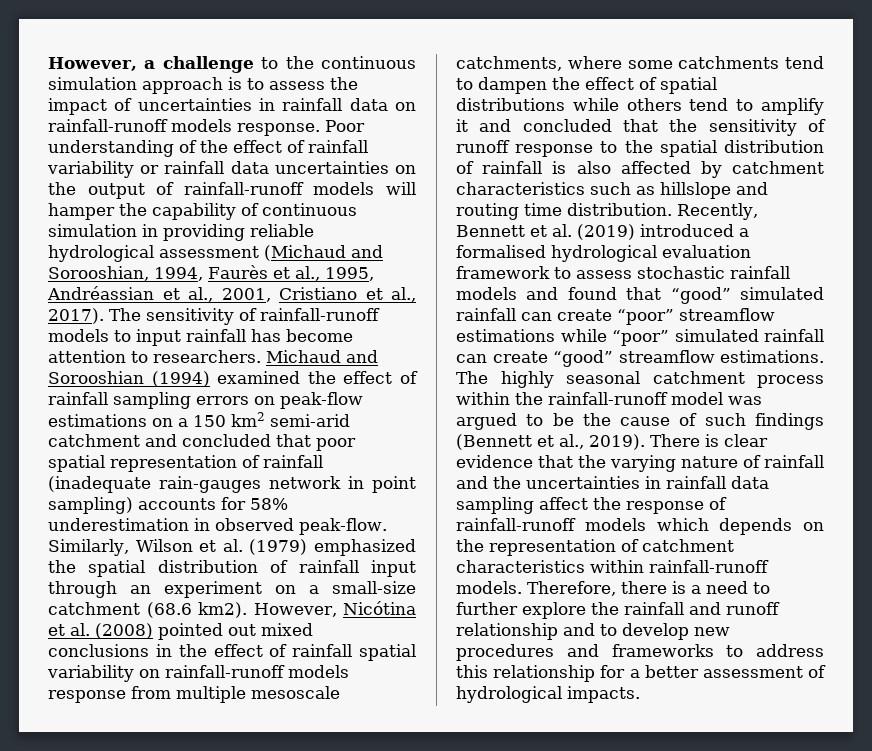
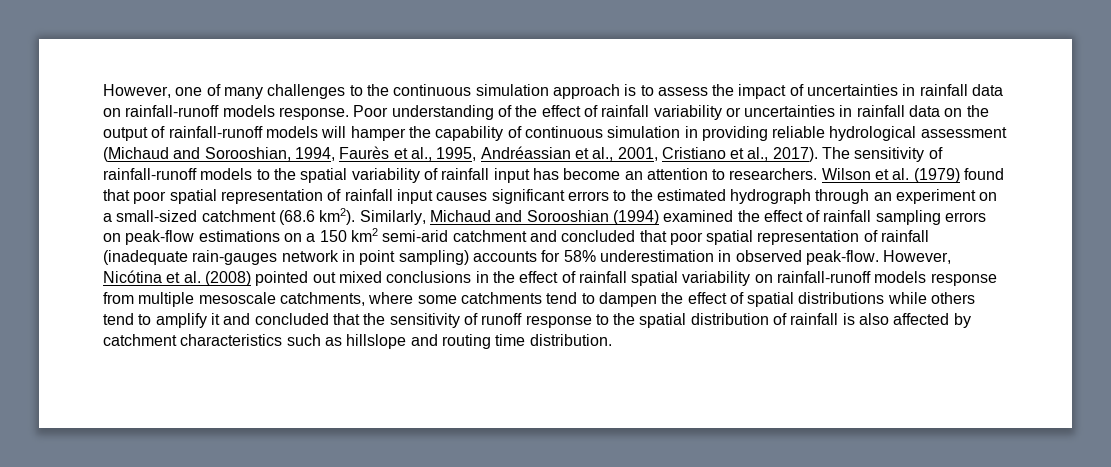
- However, a challenge to the continuous simulation approach is to assess the impact of uncertainties in rainfall data on rainfall-runoff models response.
+ However, one of many challenges to the continuous simulation approach is to assess the impact of uncertainties in rainfall data on rainfall-runoff models response.
- Poor understanding of the effect of rainfall variability or rainfall data uncertainties on the output of rainfall-runoff models will hamper the capability of continuous simulation in providing reliable hydrological assessment (Michaud and Sorooshian, 1994, Faurès et al., 1995, Andréassian et al., 2001, Cristiano et al., 2017).
+ Poor understanding of the effect of rainfall variability or uncertainties in rainfall data on the output of rainfall-runoff models will hamper the capability of continuous simulation in providing reliable hydrological assessment (Michaud and Sorooshian, 1994, Faurès et al., 1995, Andréassian et al., 2001, Cristiano et al., 2017).
- The sensitivity of rainfall-runoff models to input rainfall has become attention to researchers.
+ The sensitivity of rainfall-runoff models to the spatial variability of rainfall input has become an attention to researchers.
- Michaud and Sorooshian (1994) examined the effect of rainfall sampling errors on peak-flow estimations on a 150 km2 semi-arid catchment and concluded that poor spatial representation of rainfall (inadequate rain-gauges network in point sampling) accounts for 58% underestimation in observed peak-flow.
+ Wilson et al. (1979) found that poor spatial representation of rainfall input causes significant errors to the estimated hydrograph through an experiment on a small-sized catchment (68.6 km2). Similarly, Michaud and Sorooshian (1994) examined the effect of rainfall sampling errors on peak-flow estimations on a 150 km2 semi-arid catchment and concluded that poor spatial representation of rainfall (inadequate rain-gauges network in point sampling) accounts for 58% underestimation in observed peak-flow.
- Similarly, Wilson et al. (1979) emphasized the spatial distribution of rainfall input through an experiment on a small-size catchment (68.6 km2).
- Recently, Bennett et al. (2019) introduced a formalised hydrological evaluation framework to assess stochastic rainfall models and found that “good” simulated rainfall can create “poor” streamflow estimations while “poor” simulated rainfall can create “good” streamflow estimations. The highly seasonal catchment process within the rainfall-runoff model was argued to be the cause of such findings (Bennett et al., 2019). There is clear evidence that the varying nature of rainfall and the uncertainties in rainfall data sampling affect the response of rainfall-runoff models which depends on the representation of catchment characteristics within rainfall-runoff models. Therefore, there is a need to further explore the rainfall and runoff relationship and to develop new procedures and frameworks to address this relationship for a better assessment of hydrological impacts.

